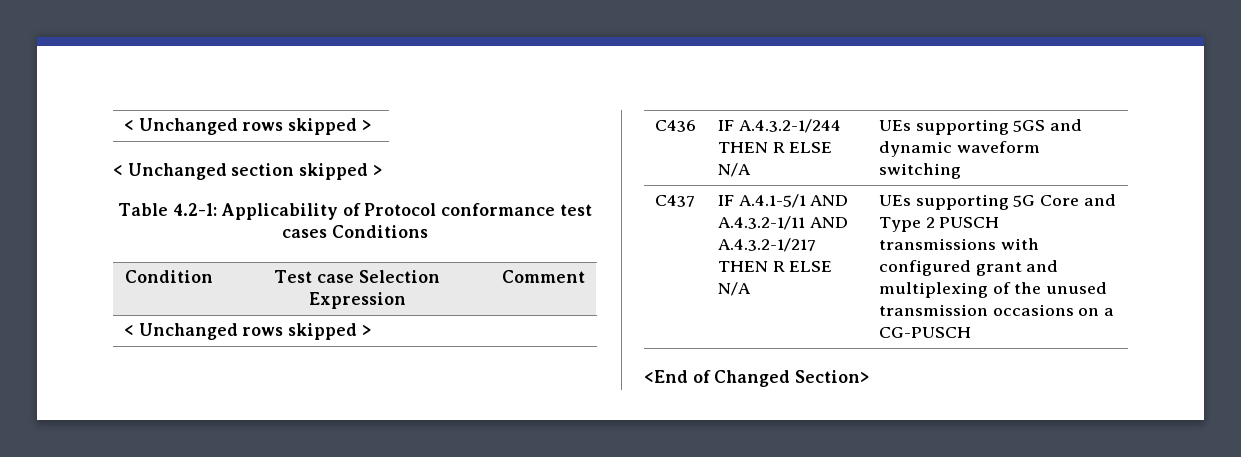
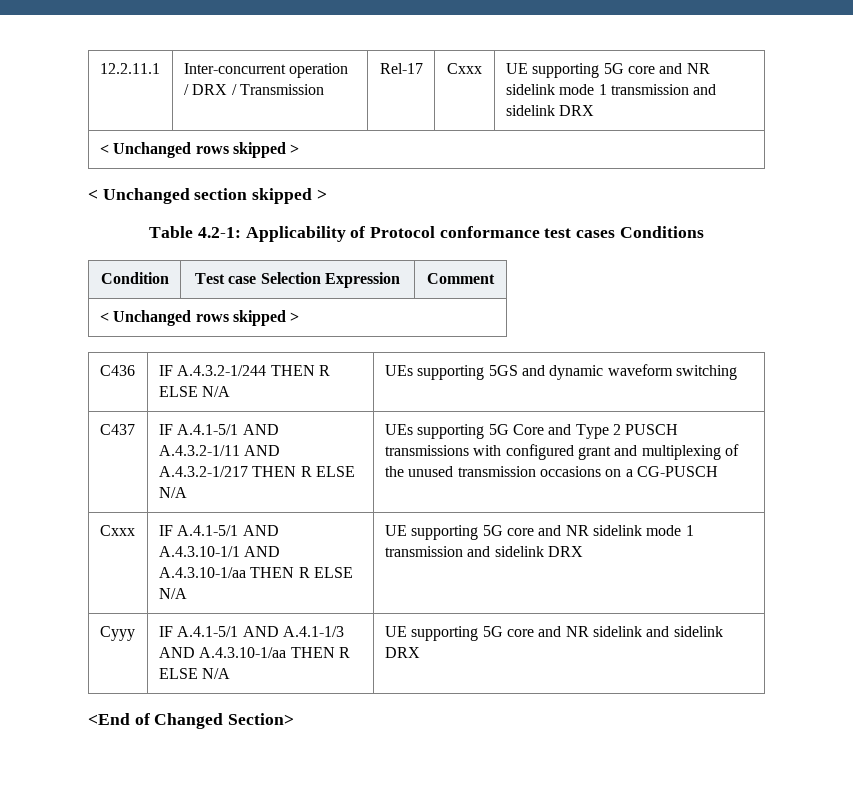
+ 12.2.11.1 | Inter-concurrent operation / DRX / Transmission | Rel-17 | Cxxx | UE supporting 5G core and NR sidelink mode 1 transmission and sidelink DRX
+ Cxxx | IF A.4.1-5/1 AND A.4.3.10-1/1 AND A.4.3.10-1/aa THEN R ELSE N/A | UE supporting 5G core and NR sidelink mode 1 transmission and sidelink DRX
+ Cyyy | IF A.4.1-5/1 AND A.4.1-1/3 AND A.4.3.10-1/aa THEN R ELSE N/A | UE supporting 5G core and NR sidelink and sidelink DRX

